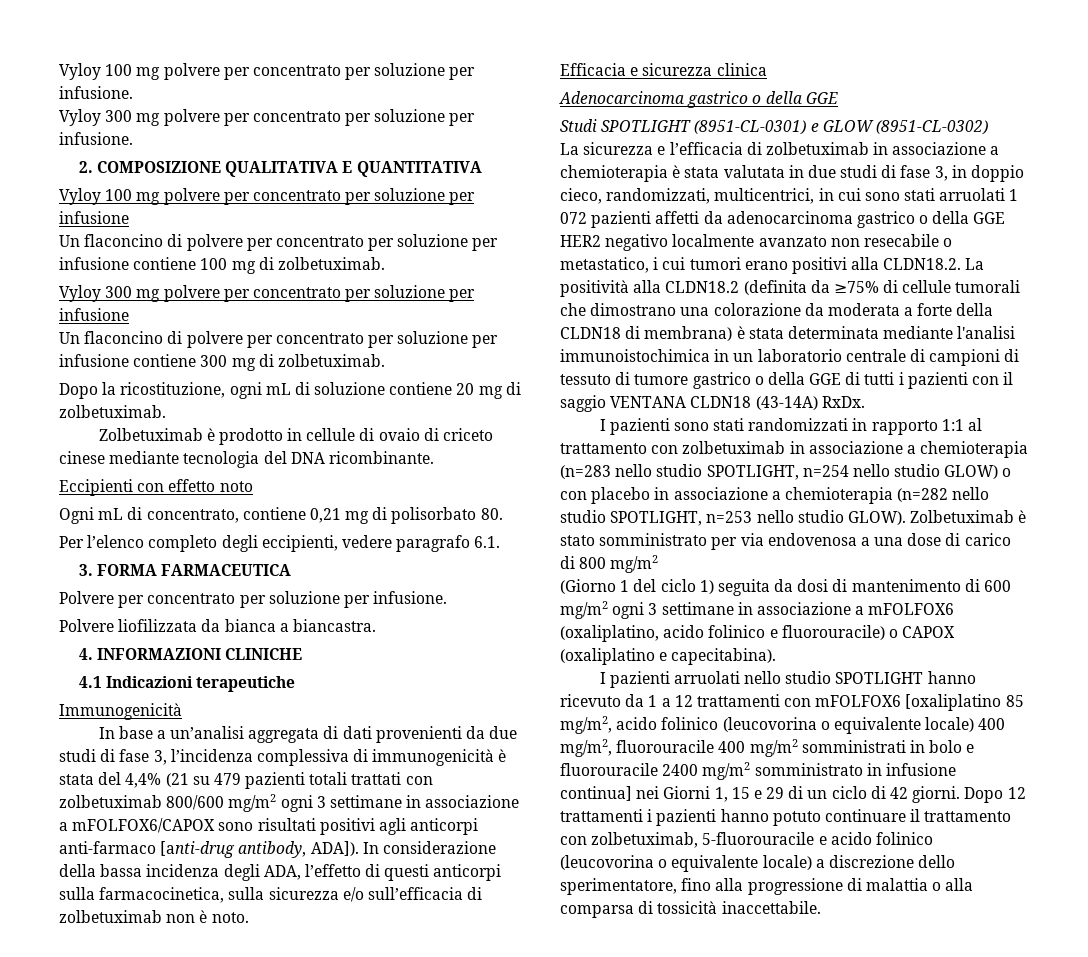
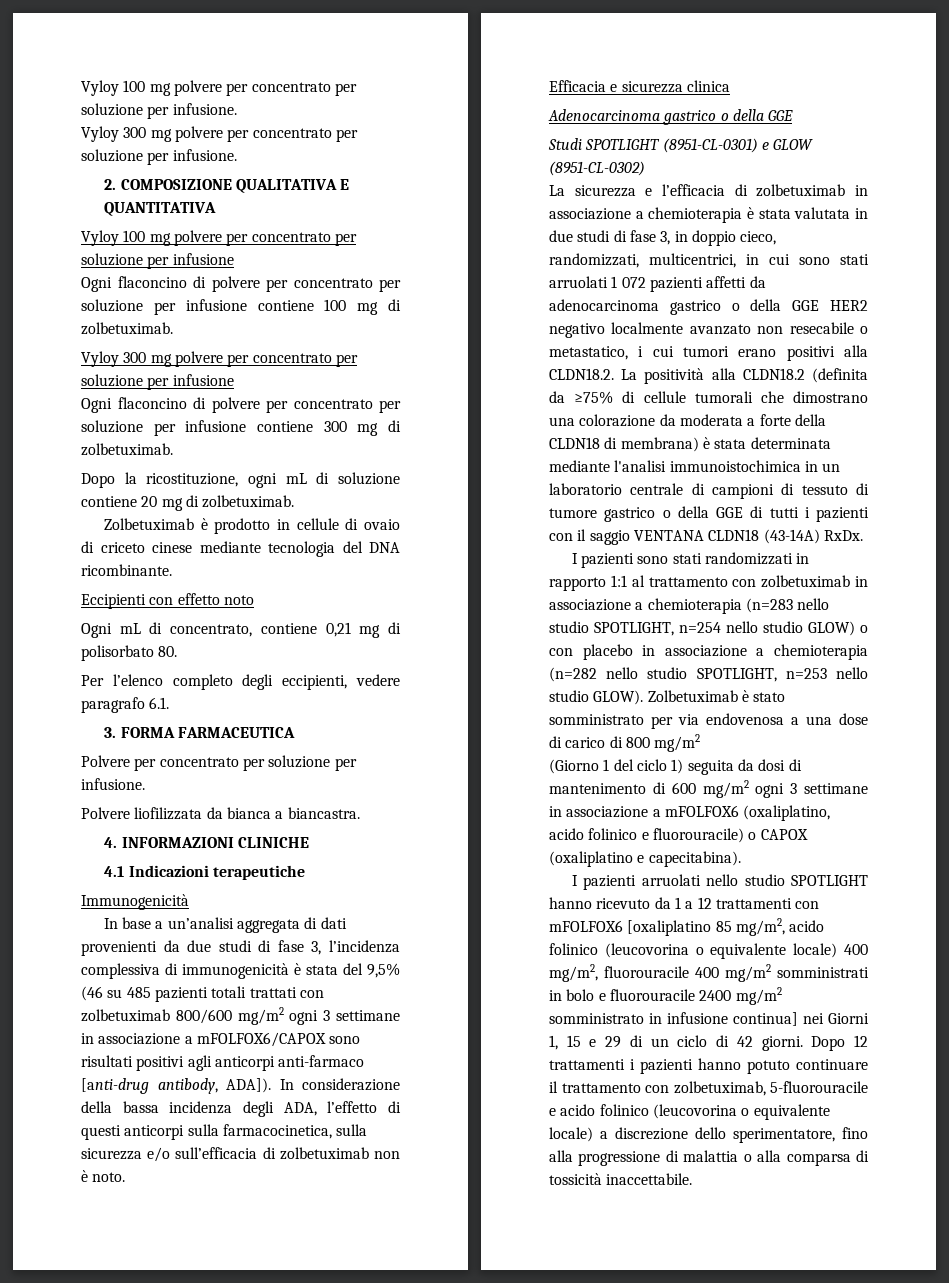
- Un flaconcino di polvere per concentrato per soluzione per infusione contiene 100 mg di zolbetuximab.
+ Ogni flaconcino di polvere per concentrato per soluzione per infusione contiene 100 mg di zolbetuximab.
- Un flaconcino di polvere per concentrato per soluzione per infusione contiene 300 mg di zolbetuximab.
+ Ogni flaconcino di polvere per concentrato per soluzione per infusione contiene 300 mg di zolbetuximab.
- In base a un’analisi aggregata di dati provenienti da due studi di fase 3, l’incidenza complessiva di immunogenicità è stata del 4,4% (21 su 479 pazienti totali trattati con zolbetuximab 800/600 mg/m2 ogni 3 settimane in associazione a mFOLFOX6/CAPOX sono risultati positivi agli anticorpi anti-farmaco [anti-drug antibody, ADA]).
+ In base a un’analisi aggregata di dati provenienti da due studi di fase 3, l’incidenza complessiva di immunogenicità è stata del 9,5% (46 su 485 pazienti totali trattati con zolbetuximab 800/600 mg/m2 ogni 3 settimane in associazione a mFOLFOX6/CAPOX sono risultati positivi agli anticorpi anti-farmaco [anti-drug antibody, ADA]).

